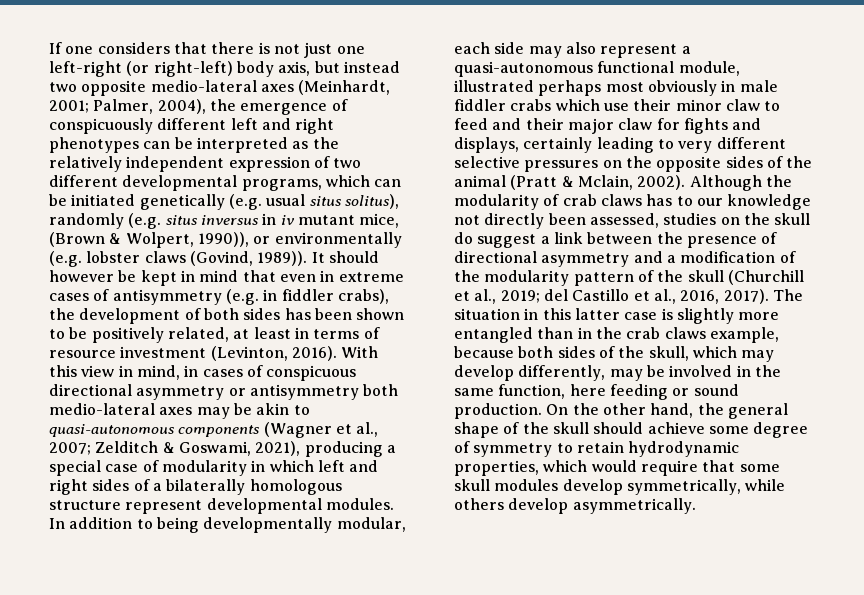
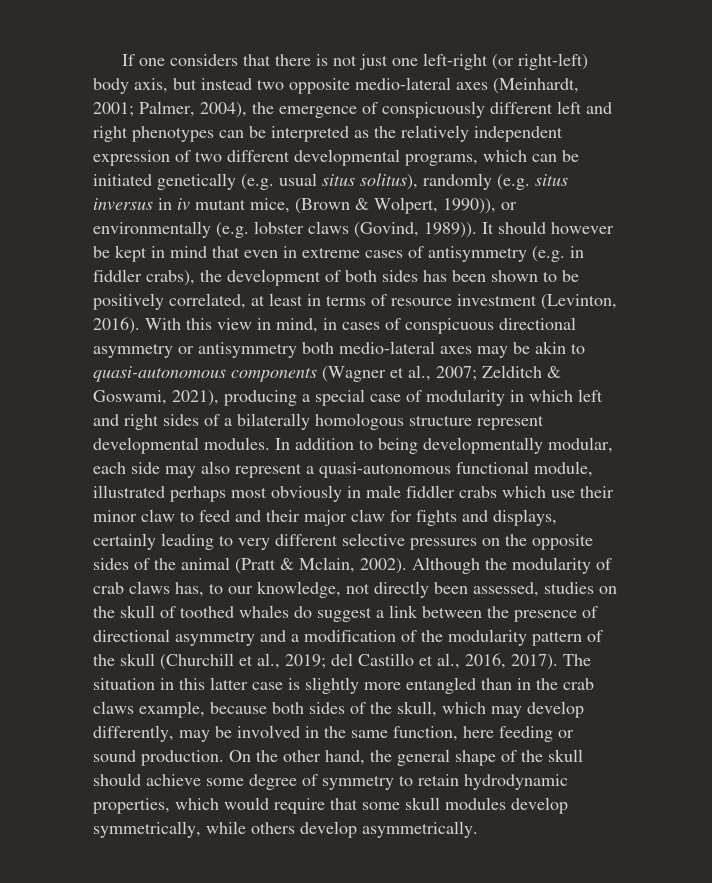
- It should however be kept in mind that even in extreme cases of antisymmetry (e.g. in fiddler crabs), the development of both sides has been shown to be positively related, at least in terms of resource investment (Levinton, 2016).
+ It should however be kept in mind that even in extreme cases of antisymmetry (e.g. in fiddler crabs), the development of both sides has been shown to be positively correlated, at least in terms of resource investment (Levinton, 2016).
- Although the modularity of crab claws has to our knowledge not directly been assessed, studies on the skull do suggest a link between the presence of directional asymmetry and a modification of the modularity pattern of the skull (Churchill et al., 2019; del Castillo et al., 2016, 2017).
+ Although the modularity of crab claws has, to our knowledge, not directly been assessed, studies on the skull of toothed whales do suggest a link between the presence of directional asymmetry and a modification of the modularity pattern of the skull (Churchill et al., 2019; del Castillo et al., 2016, 2017).

